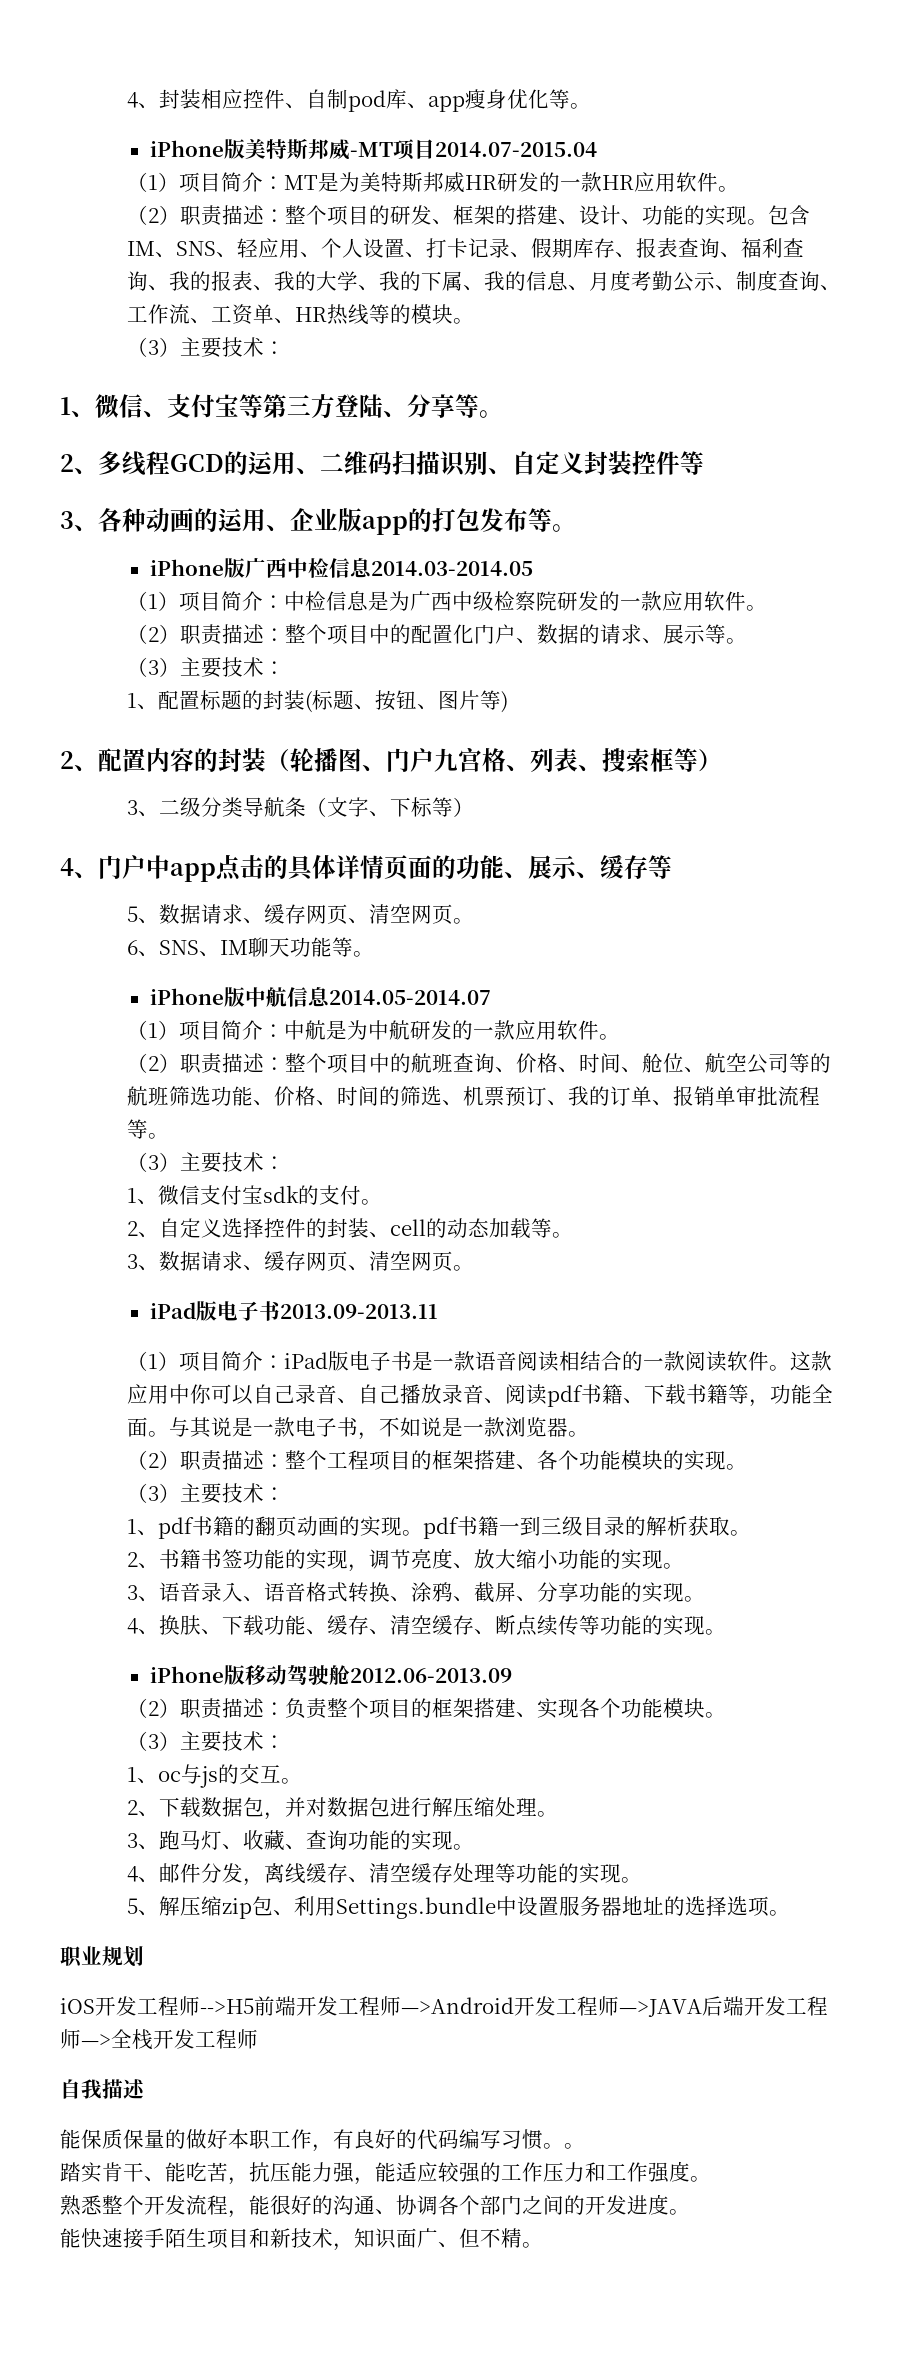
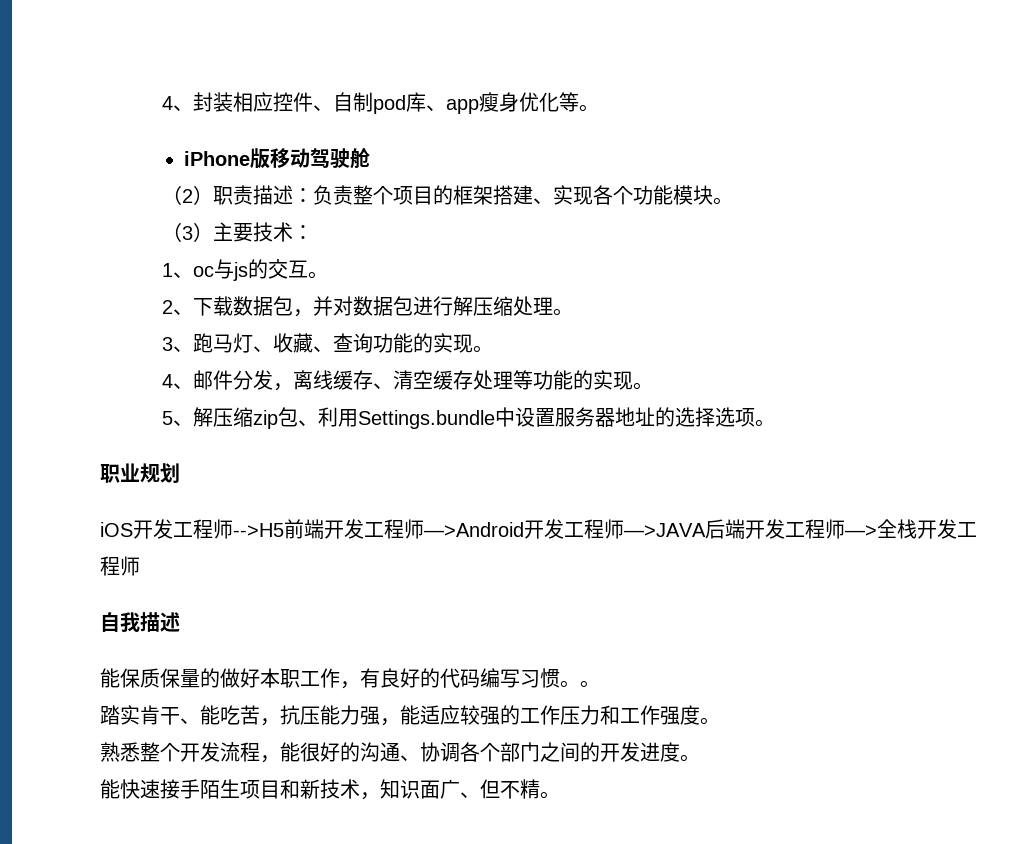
- iPhone版美特斯邦威-MT项目2014.07-2015.04
- （1）项目简介：MT是为美特斯邦威HR研发的一款HR应用软件。
- （2）职责描述：整个项目的研发、框架的搭建、设计、功能的实现。包含IM、SNS、轻应用、个人设置、打卡记录、假期库存、报表查询、福利查询、我的报表、我的大学、我的下属、我的信息、月度考勤公示、制度查询、工作流、工资单、HR热线等的模块。
- （3）主要技术：
- 1、微信、支付宝等第三方登陆、分享等。
- 2、多线程GCD的运用、二维码扫描识别、自定义封装控件等
- 3、各种动画的运用、企业版app的打包发布等。
- iPhone版广西中检信息2014.03-2014.05
- （1）项目简介：中检信息是为广西中级检察院研发的一款应用软件。
- （2）职责描述：整个项目中的配置化门户、数据的请求、展示等。
- （3）主要技术：
- 1、配置标题的封装(标题、按钮、图片等)
- 2、配置内容的封装（轮播图、门户九宫格、列表、搜索框等）
- 3、二级分类导航条（文字、下标等）
- 4、门户中app点击的具体详情页面的功能、展示、缓存等
- 5、数据请求、缓存网页、清空网页。
- 6、SNS、IM聊天功能等。
- iPhone版中航信息2014.05-2014.07
- （1）项目简介：中航是为中航研发的一款应用软件。
- （2）职责描述：整个项目中的航班查询、价格、时间、舱位、航空公司等的航班筛选功能、价格、时间的筛选、机票预订、我的订单、报销单审批流程等。
- （3）主要技术：
- 1、微信支付宝sdk的支付。
- 2、自定义选择控件的封装、cell的动态加载等。
- 3、数据请求、缓存网页、清空网页。
- iPad版电子书2013.09-2013.11
- （1）项目简介：iPad版电子书是一款语音阅读相结合的一款阅读软件。这款应用中你可以自己录音、自己播放录音、阅读pdf书籍、下载书籍等，功能全面。与其说是一款电子书，不如说是一款浏览器。
- （2）职责描述：整个工程项目的框架搭建、各个功能模块的实现。
- （3）主要技术：
- 1、pdf书籍的翻页动画的实现。pdf书籍一到三级目录的解析获取。
- 2、书籍书签功能的实现，调节亮度、放大缩小功能的实现。
- 3、语音录入、语音格式转换、涂鸦、截屏、分享功能的实现。
- 4、换肤、下载功能、缓存、清空缓存、断点续传等功能的实现。
- iPhone版移动驾驶舱2012.06-2013.09
+ iPhone版移动驾驶舱

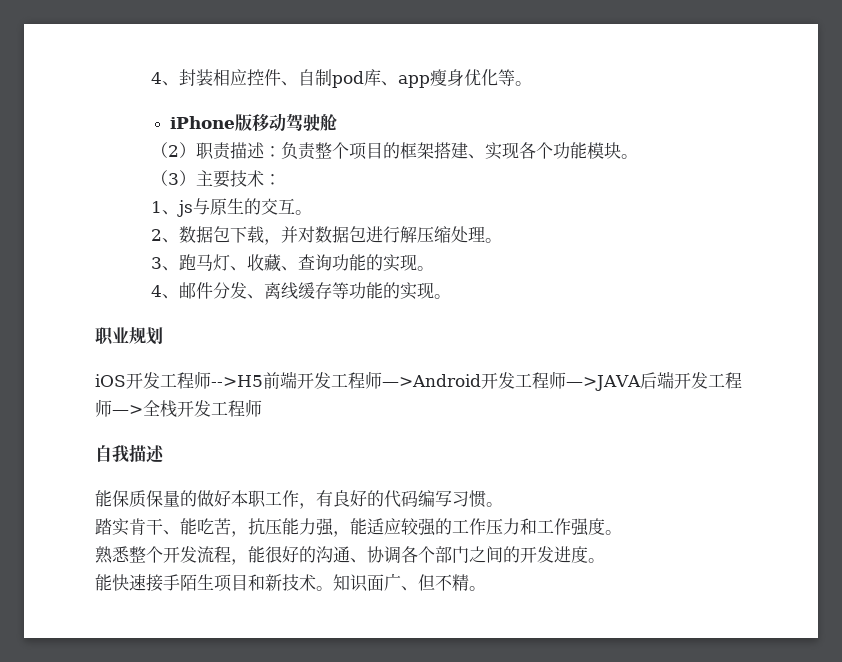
- 1、oc与js的交互。
+ 1、js与原生的交互。
- 2、下载数据包，并对数据包进行解压缩处理。
+ 2、数据包下载，并对数据包进行解压缩处理。
- 4、邮件分发，离线缓存、清空缓存处理等功能的实现。
+ 4、邮件分发、离线缓存等功能的实现。
- 5、解压缩zip包、利用Settings.bundle中设置服务器地址的选择选项。
- 能保质保量的做好本职工作，有良好的代码编写习惯。。
+ 能保质保量的做好本职工作，有良好的代码编写习惯。
- 能快速接手陌生项目和新技术，知识面广、但不精。
+ 能快速接手陌生项目和新技术。知识面广、但不精。

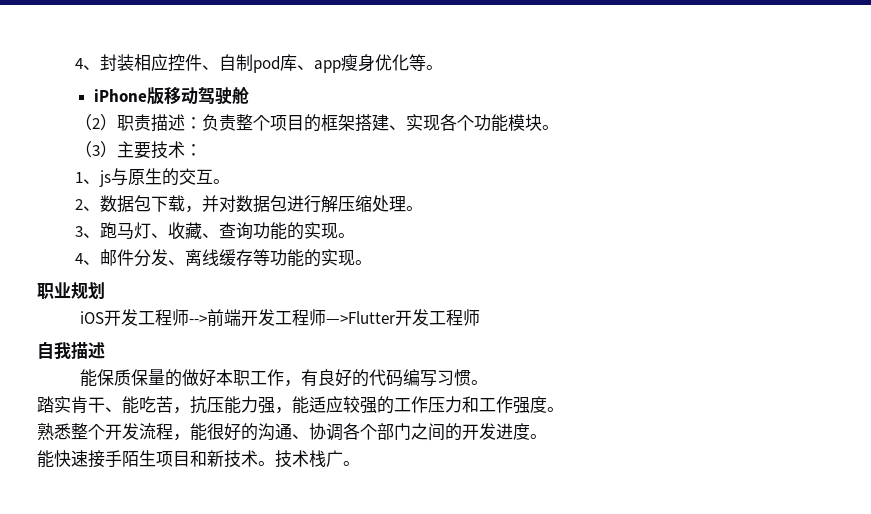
- iOS开发工程师-->H5前端开发工程师—>Android开发工程师—>JAVA后端开发工程师—>全栈开发工程师
+ iOS开发工程师-->前端开发工程师—>Flutter开发工程师
- 知识面广、但不精。
+ 技术栈广。

